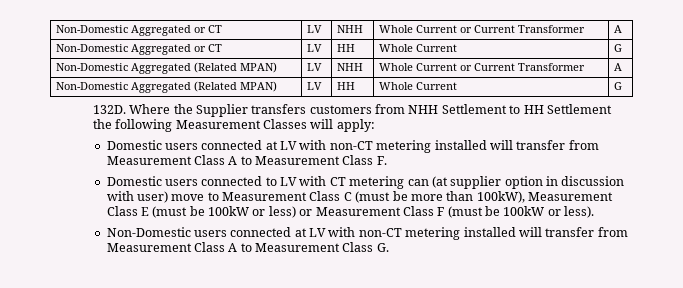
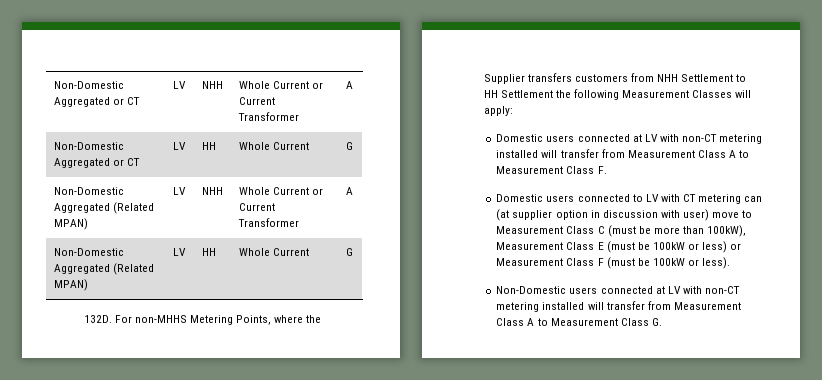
- Where the Supplier transfers customers from NHH Settlement to HH Settlement the following Measurement Classes will apply:
+ For non-MHHS Metering Points, where the Supplier transfers customers from NHH Settlement to HH Settlement the following Measurement Classes will apply:

